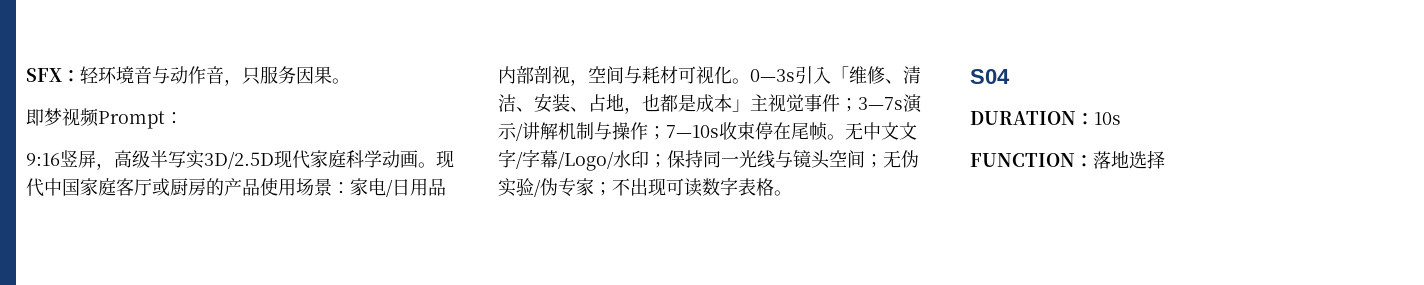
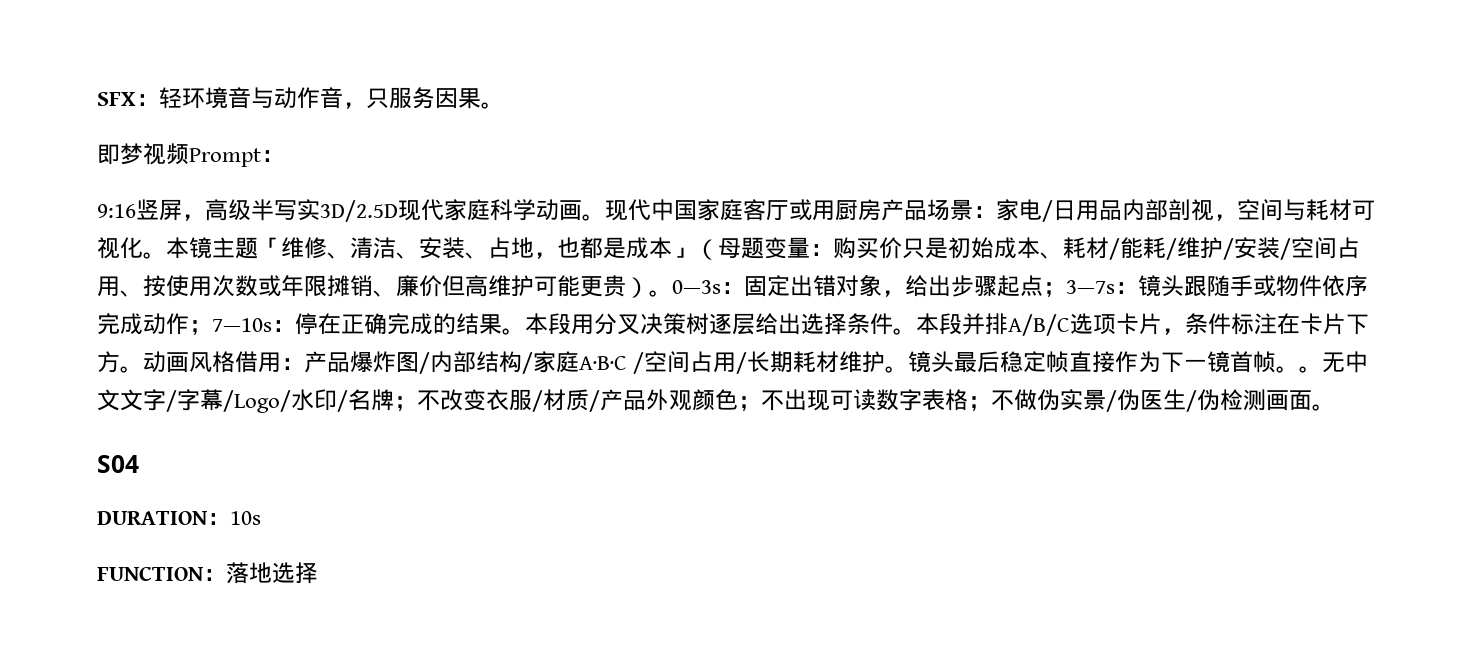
- 现代中国家庭客厅或厨房的产品使用场景：家电/日用品内部剖视，空间与耗材可视化。
+ 现代中国家庭客厅或用厨房产品场景：家电/日用品内部剖视，空间与耗材可视化。
- 0—3s引入「维修、清洁、安装、占地，也都是成本」主视觉事件；3—7s演示/讲解机制与操作；7—10s收束停在尾帧。
+ 本镜主题「维修、清洁、安装、占地，也都是成本」（母题变量：购买价只是初始成本、耗材/能耗/维护/安装/空间占用、按使用次数或年限摊销、廉价但高维护可能更贵）。0—3s：固定出错对象，给出步骤起点；3—7s：镜头跟随手或物件依序完成动作；7—10s：停在正确完成的结果。本段用分叉决策树逐层给出选择条件。本段并排A/B/C选项卡片，条件标注在卡片下方。动画风格借用：产品爆炸图/内部结构/家庭A·B·C /空间占用/长期耗材维护。镜头最后稳定帧直接作为下一镜首帧。。
- 无中文文字/字幕/Logo/水印；保持同一光线与镜头空间；无伪实验/伪专家；不出现可读数字表格。
+ 无中文文字/字幕/Logo/水印/名牌；不改变衣服/材质/产品外观颜色；不出现可读数字表格；不做伪实景/伪医生/伪检测画面。

